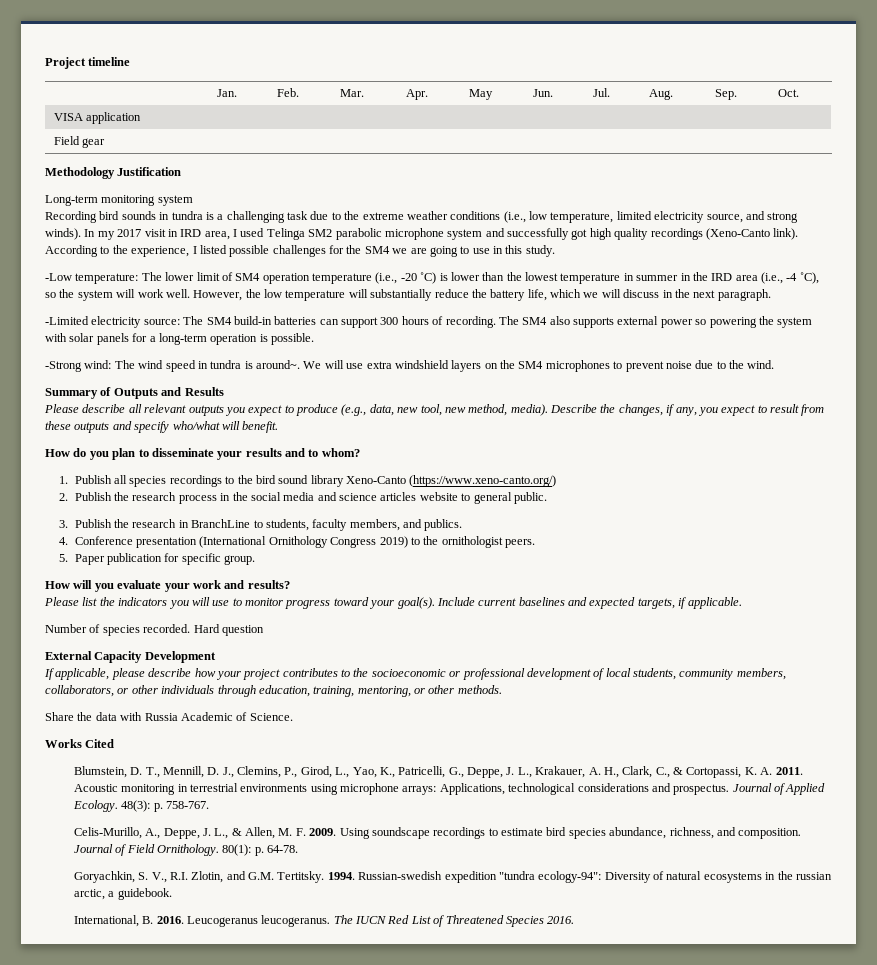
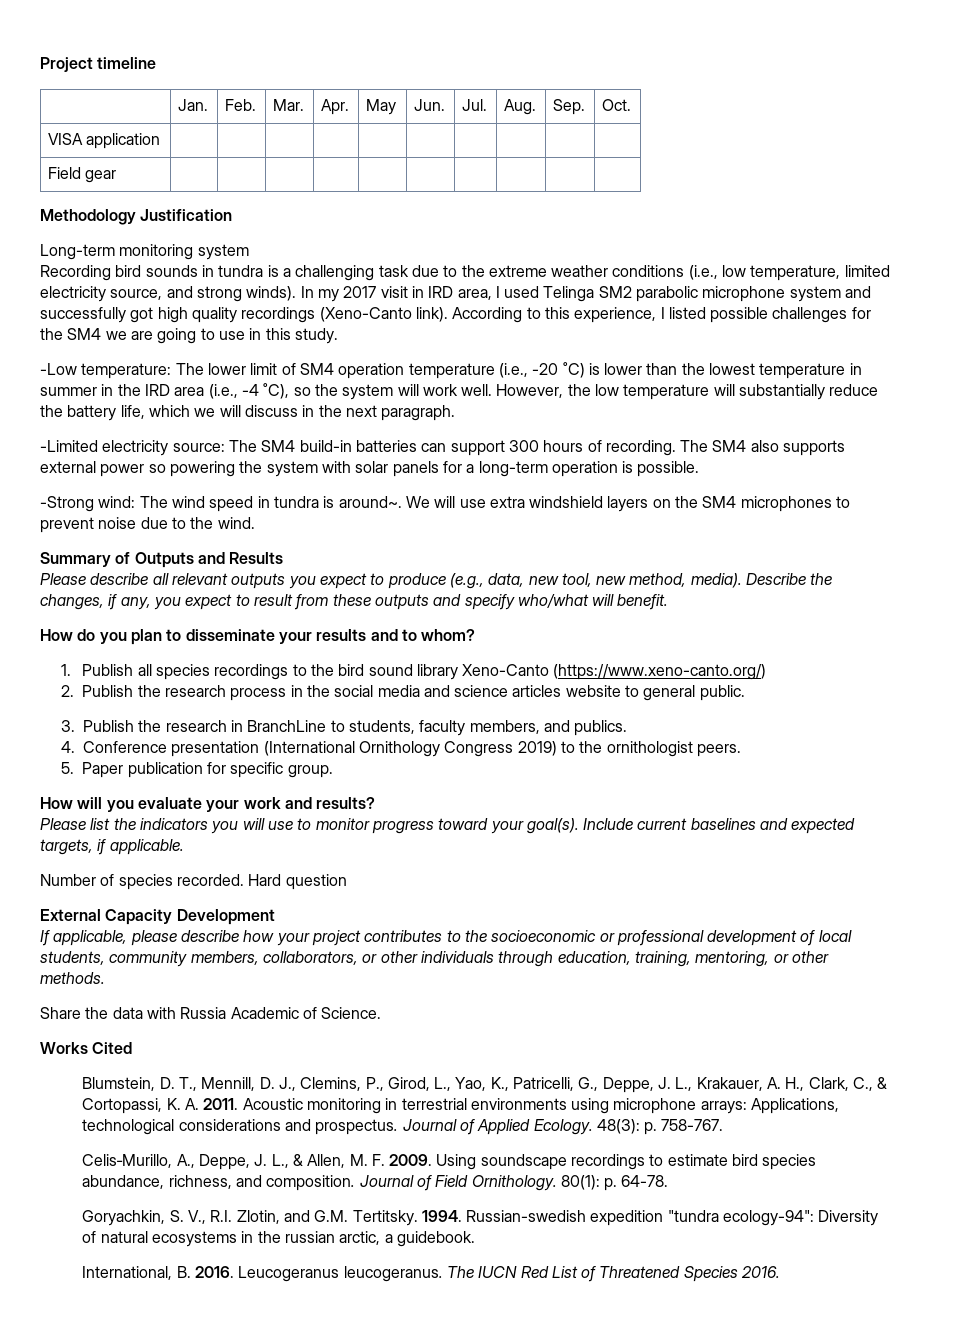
- According to the experience, I listed possible challenges for the SM4 we are going to use in this study.
+ According to this experience, I listed possible challenges for the SM4 we are going to use in this study.

